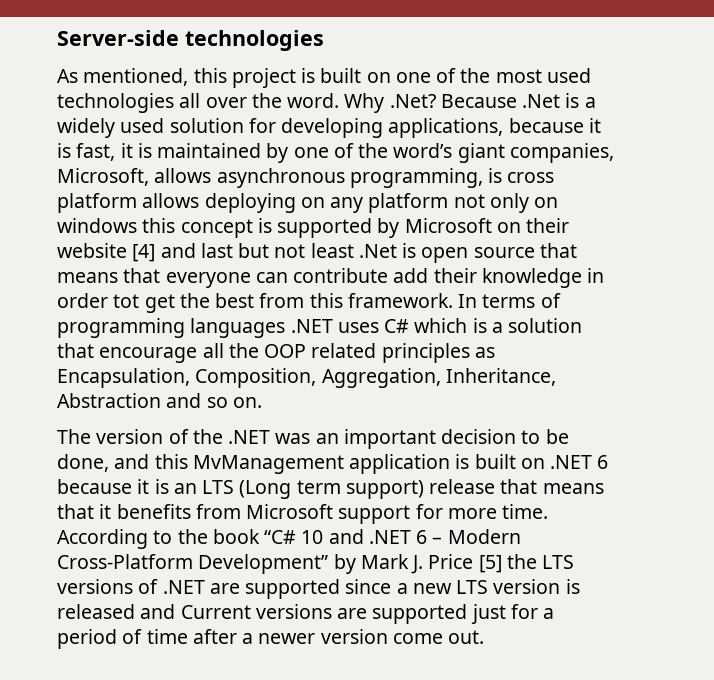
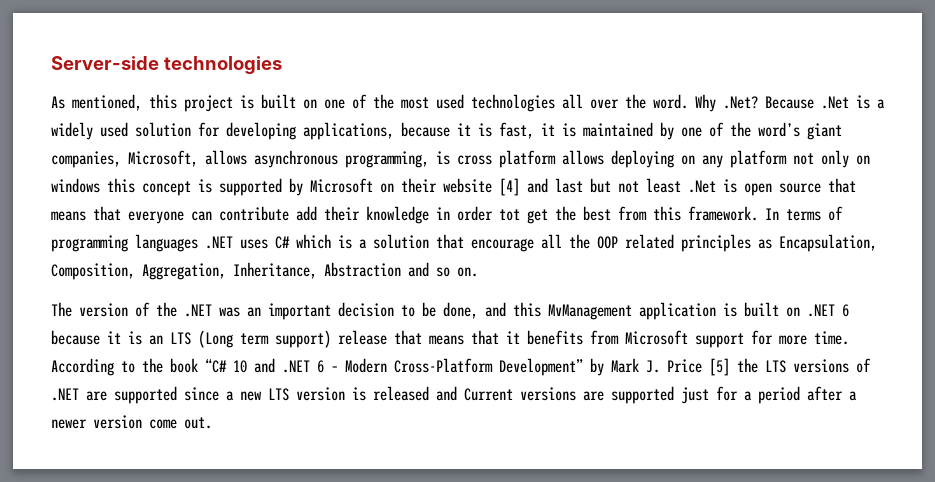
- According to the book “C# 10 and .NET 6 – Modern Cross-Platform Development” by Mark J. Price [5] the LTS versions of .NET are supported since a new LTS version is released and Current versions are supported just for a period of time after a newer version come out.
+ According to the book “C# 10 and .NET 6 – Modern Cross-Platform Development” by Mark J. Price [5] the LTS versions of .NET are supported since a new LTS version is released and Current versions are supported just for a period after a newer version come out.

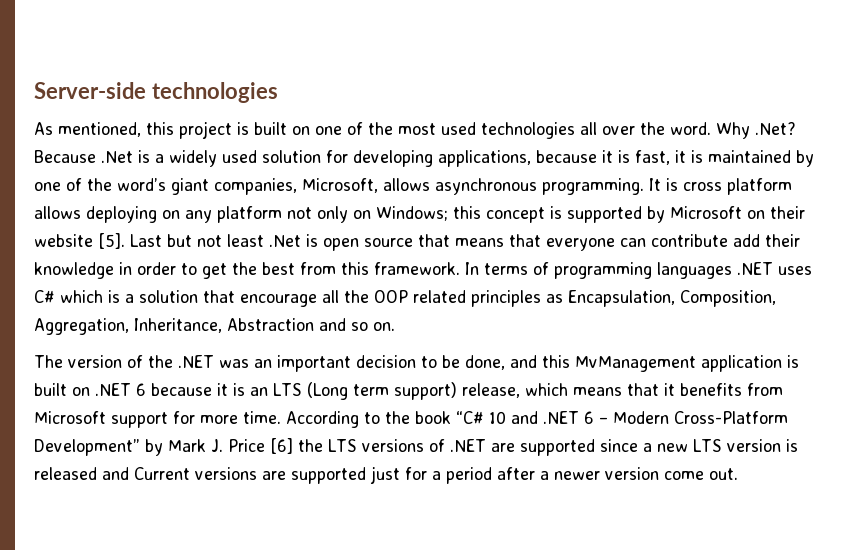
- Because .Net is a widely used solution for developing applications, because it is fast, it is maintained by one of the word’s giant companies, Microsoft, allows asynchronous programming, is cross platform allows deploying on any platform not only on windows this concept is supported by Microsoft on their website [4] and last but not least .Net is open source that means that everyone can contribute add their knowledge in order tot get the best from this framework.
+ Because .Net is a widely used solution for developing applications, because it is fast, it is maintained by one of the word’s giant companies, Microsoft, allows asynchronous programming. It is cross platform allows deploying on any platform not only on Windows; this concept is supported by Microsoft on their website [5]. Last but not least .Net is open source that means that everyone can contribute add their knowledge in order to get the best from this framework.
- The version of the .NET was an important decision to be done, and this MvManagement application is built on .NET 6 because it is an LTS (Long term support) release that means that it benefits from Microsoft support for more time.
+ The version of the .NET was an important decision to be done, and this MvManagement application is built on .NET 6 because it is an LTS (Long term support) release, which means that it benefits from Microsoft support for more time.
- According to the book “C# 10 and .NET 6 – Modern Cross-Platform Development” by Mark J. Price [5] the LTS versions of .NET are supported since a new LTS version is released and Current versions are supported just for a period after a newer version come out.
+ According to the book “C# 10 and .NET 6 – Modern Cross-Platform Development” by Mark J. Price [6] the LTS versions of .NET are supported since a new LTS version is released and Current versions are supported just for a period after a newer version come out.

